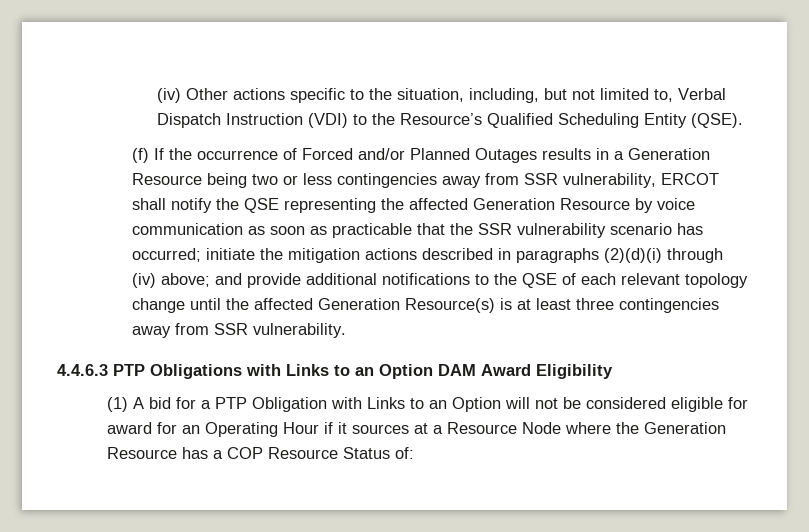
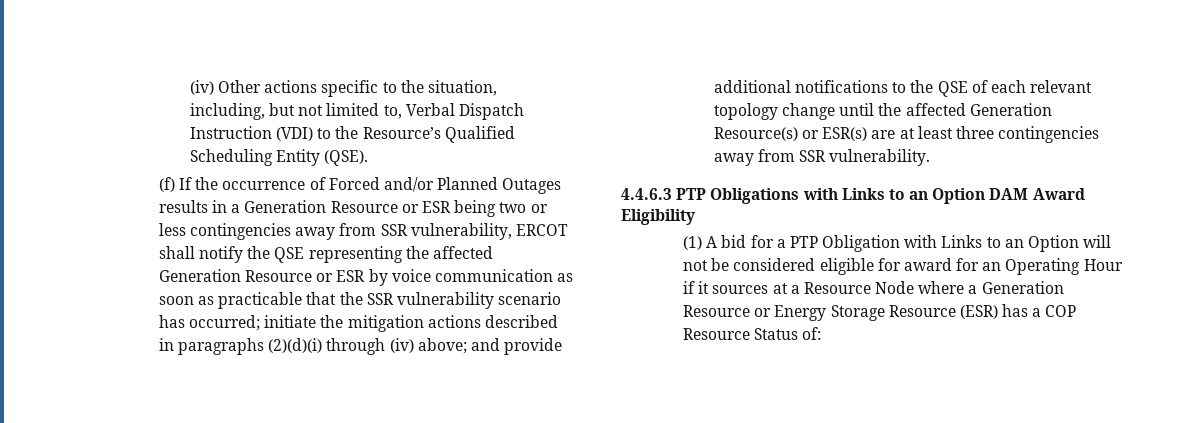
- (f) If the occurrence of Forced and/or Planned Outages results in a Generation Resource being two or less contingencies away from SSR vulnerability, ERCOT shall notify the QSE representing the affected Generation Resource by voice communication as soon as practicable that the SSR vulnerability scenario has occurred;
+ (f) If the occurrence of Forced and/or Planned Outages results in a Generation Resource or ESR being two or less contingencies away from SSR vulnerability, ERCOT shall notify the QSE representing the affected Generation Resource or ESR by voice communication as soon as practicable that the SSR vulnerability scenario has occurred;
- and provide additional notifications to the QSE of each relevant topology change until the affected Generation Resource(s) is at least three contingencies away from SSR vulnerability.
+ and provide additional notifications to the QSE of each relevant topology change until the affected Generation Resource(s) or ESR(s) are at least three contingencies away from SSR vulnerability.
- (1) A bid for a PTP Obligation with Links to an Option will not be considered eligible for award for an Operating Hour if it sources at a Resource Node where the Generation Resource has a COP Resource Status of:
+ (1) A bid for a PTP Obligation with Links to an Option will not be considered eligible for award for an Operating Hour if it sources at a Resource Node where a Generation Resource or Energy Storage Resource (ESR) has a COP Resource Status of:

